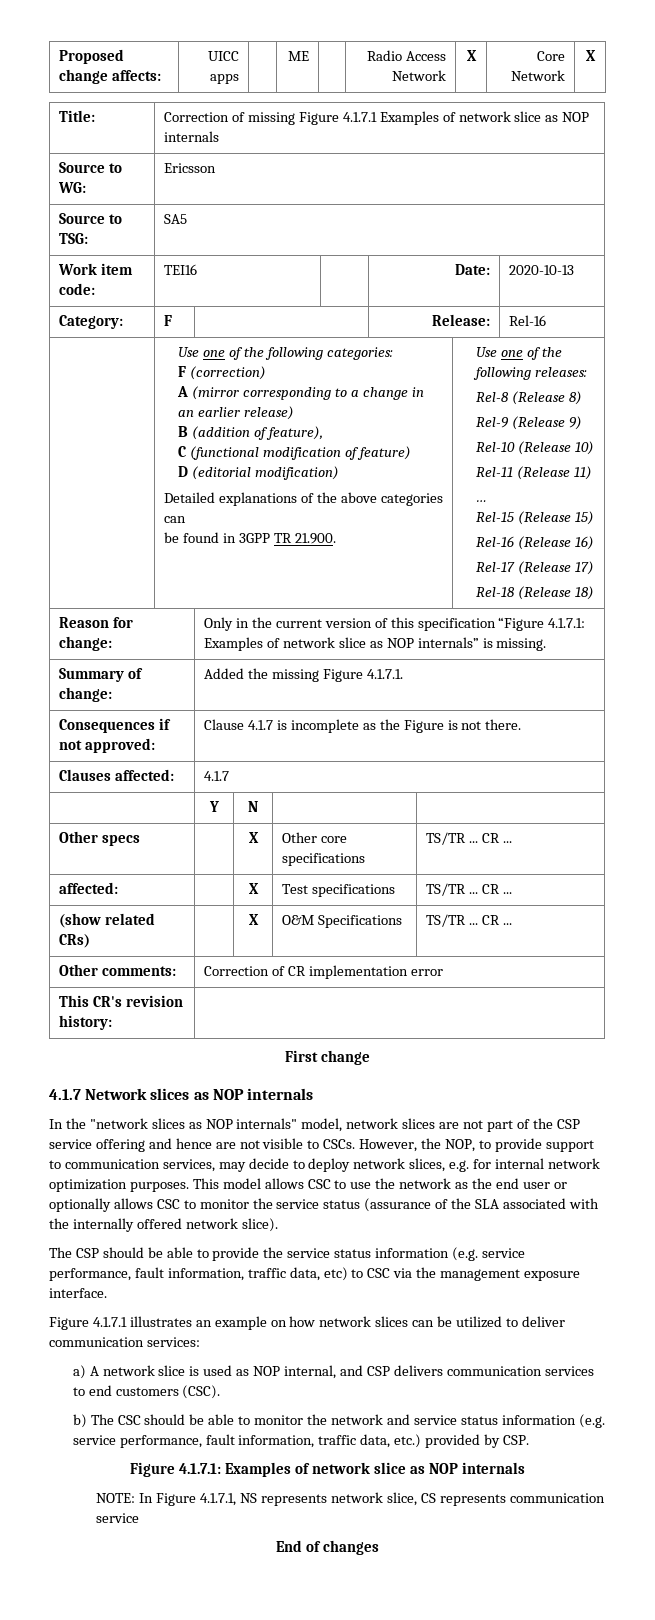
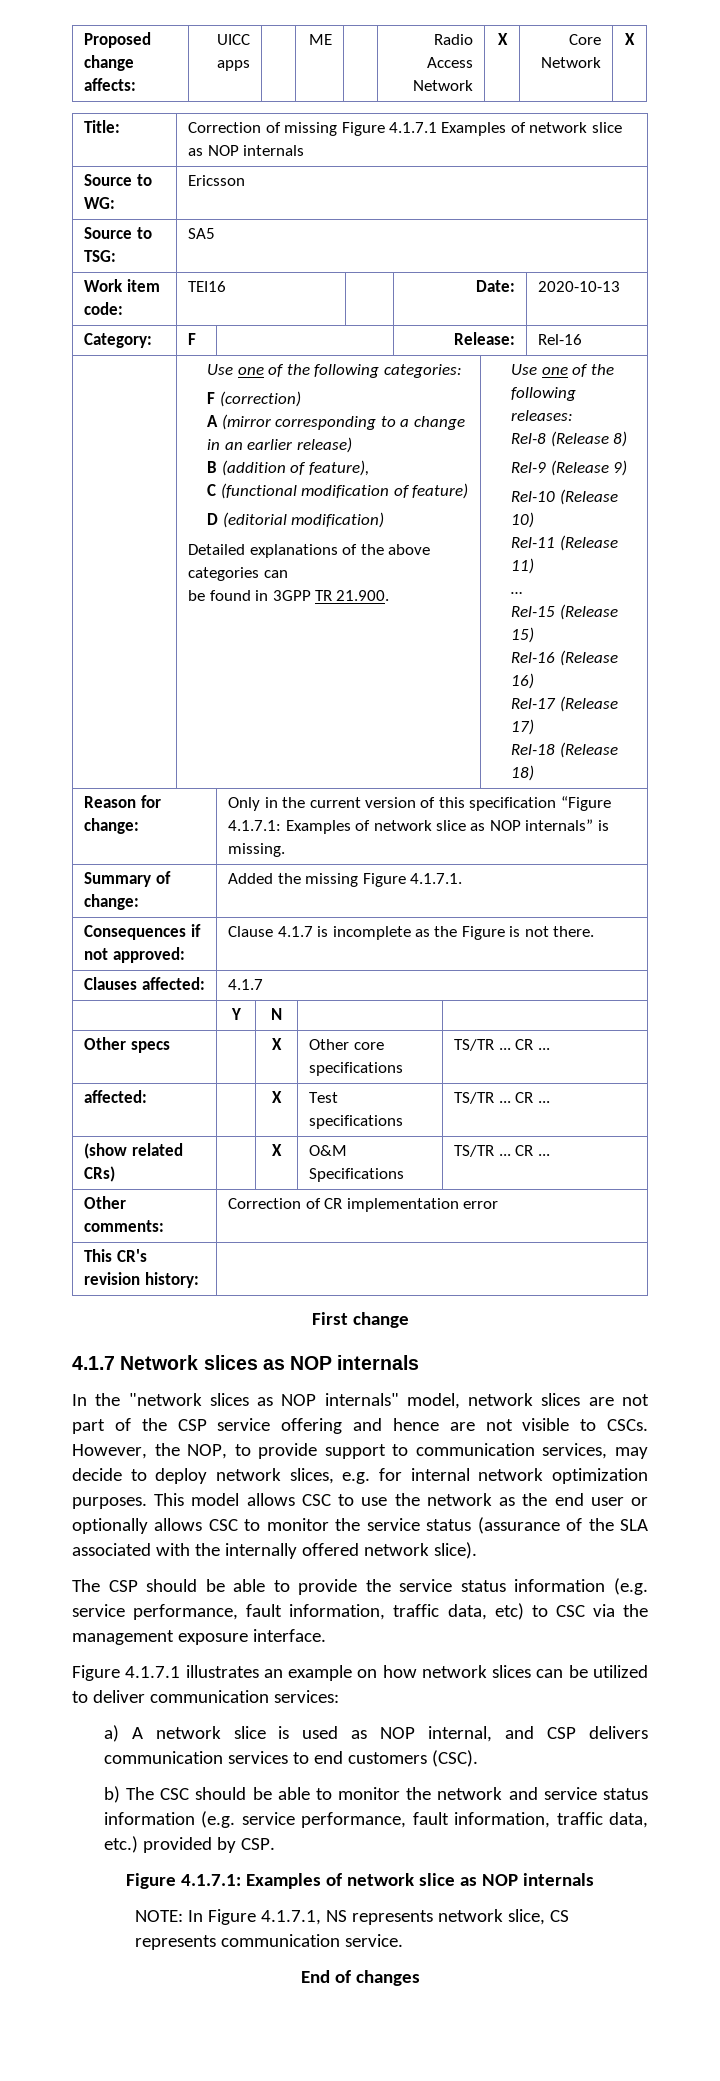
- NOTE: In Figure 4.1.7.1, NS represents network slice, CS represents communication service
+ NOTE: In Figure 4.1.7.1, NS represents network slice, CS represents communication service.

